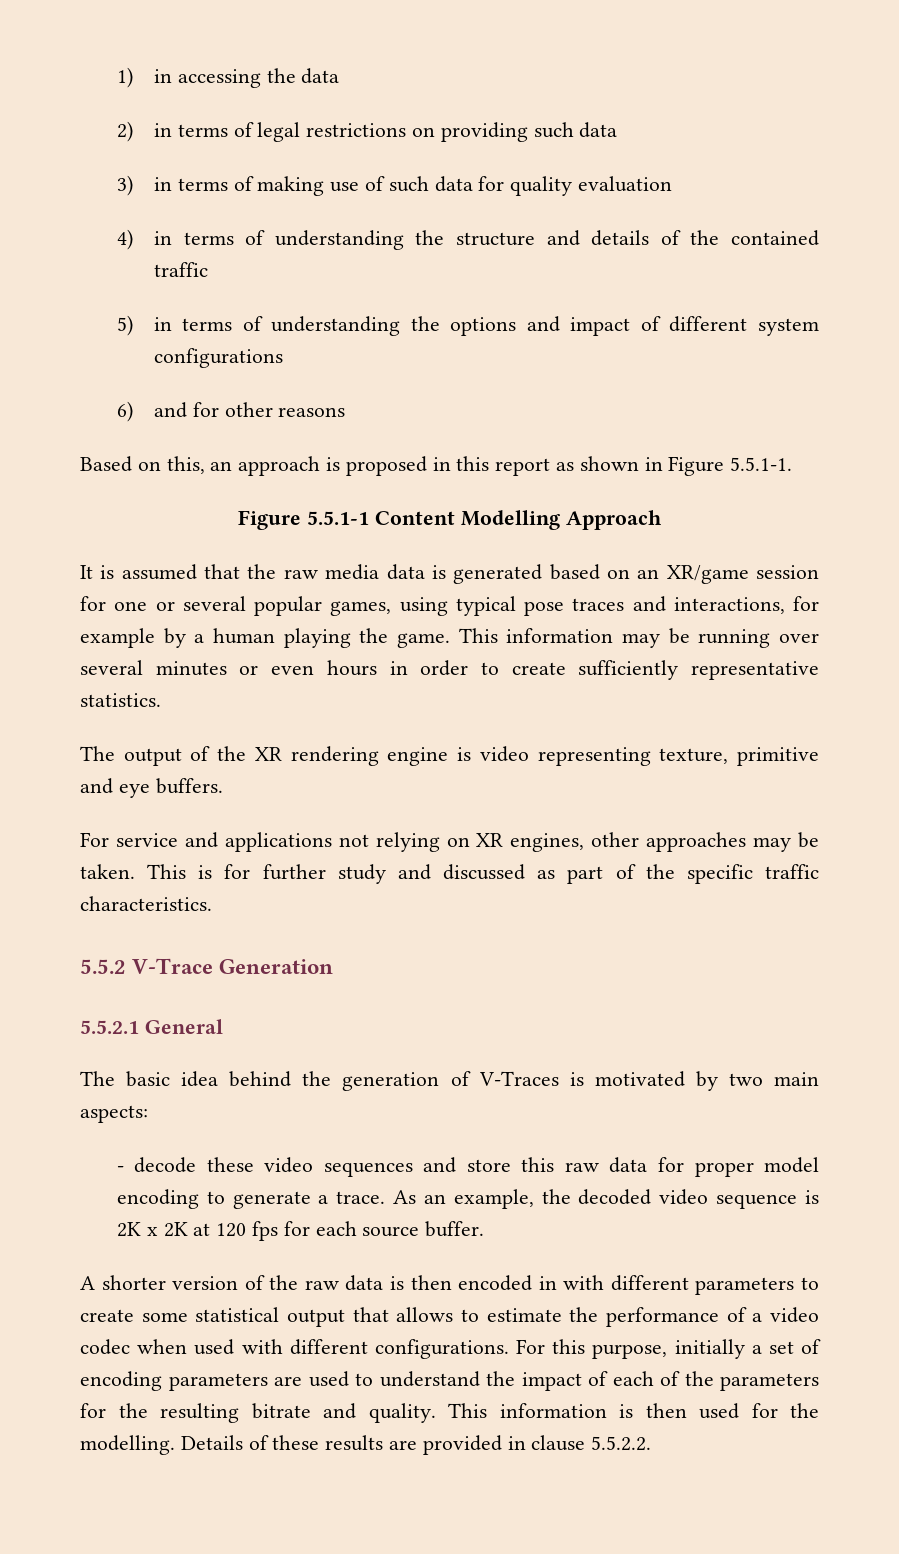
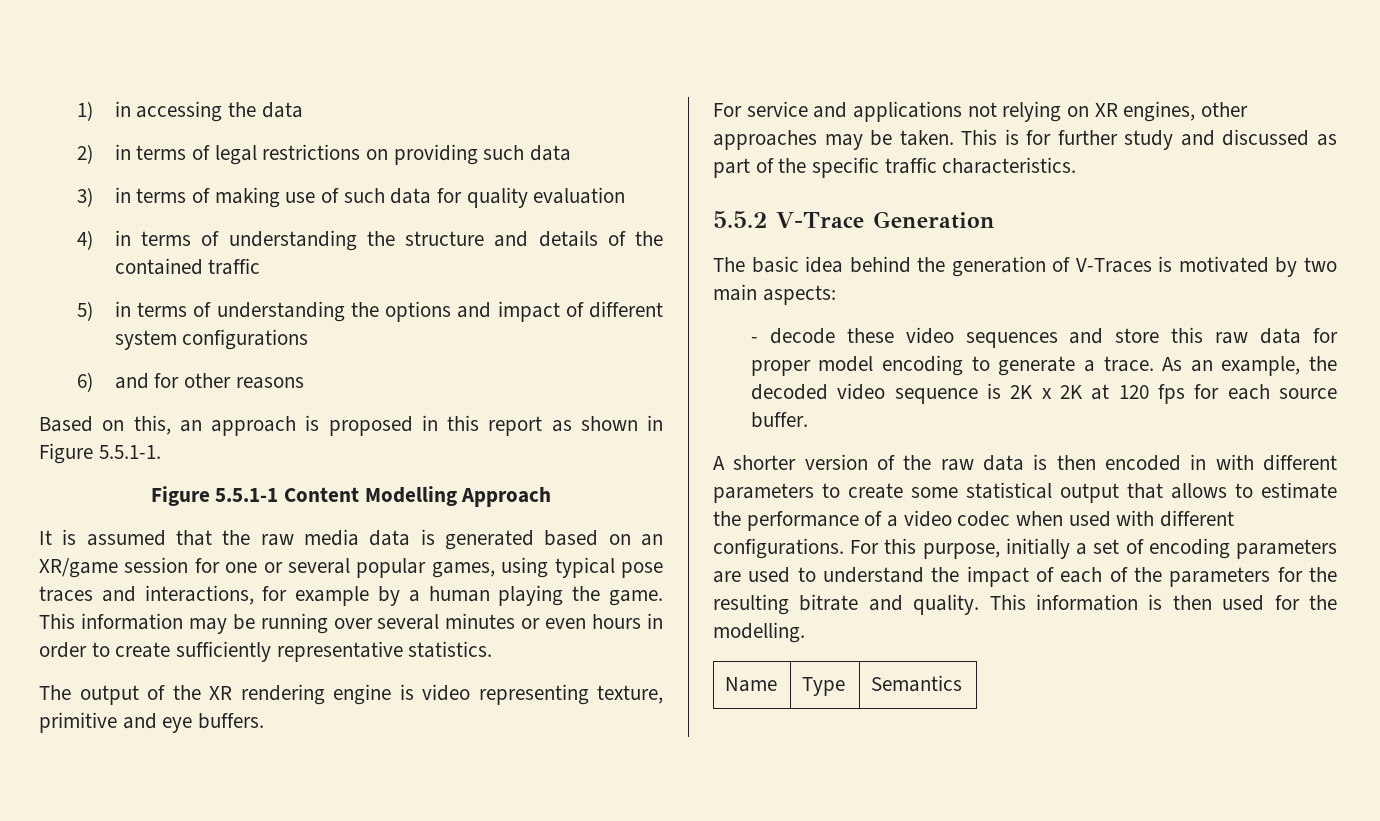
- 5.5.2.1 General
- This information is then used for the modelling. Details of these results are provided in clause 5.5.2.2.
+ This information is then used for the modelling.
+ Name | Type | Semantics

